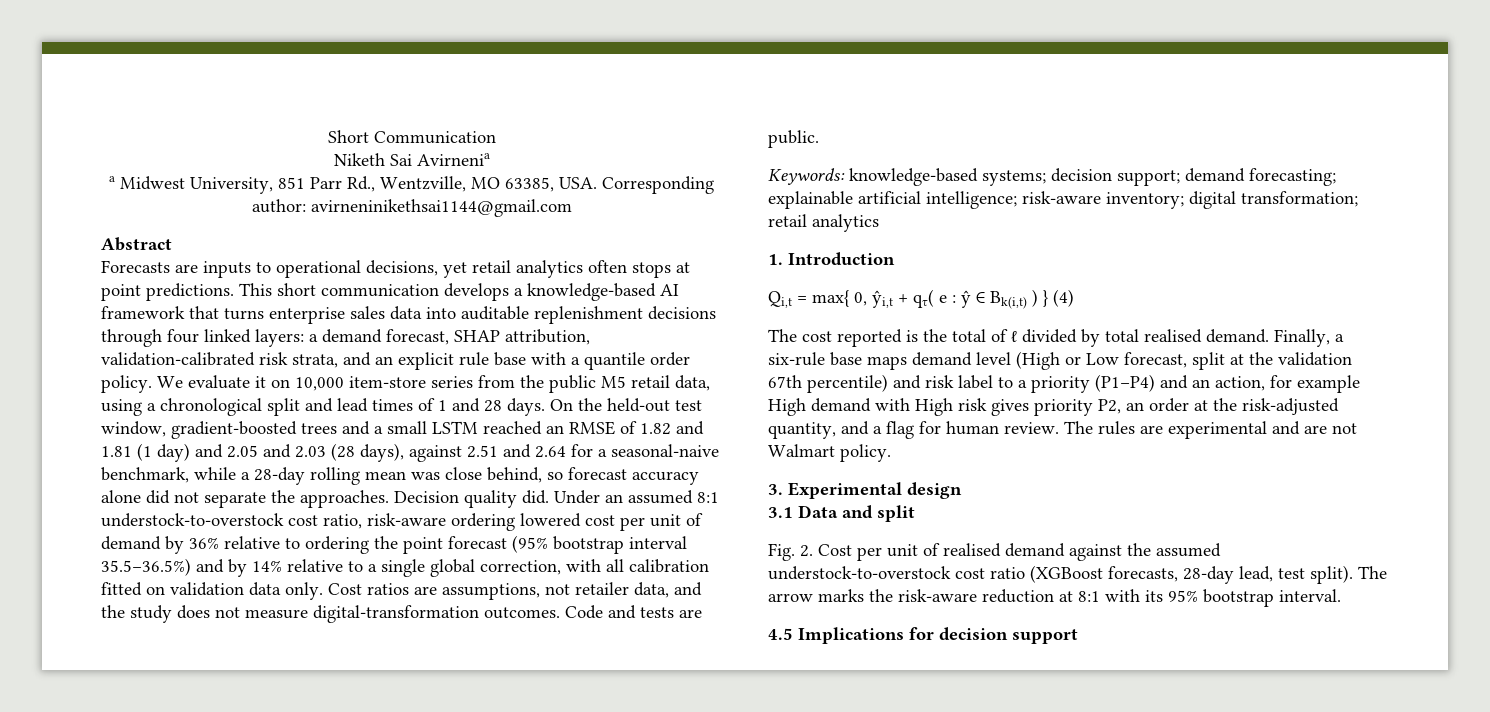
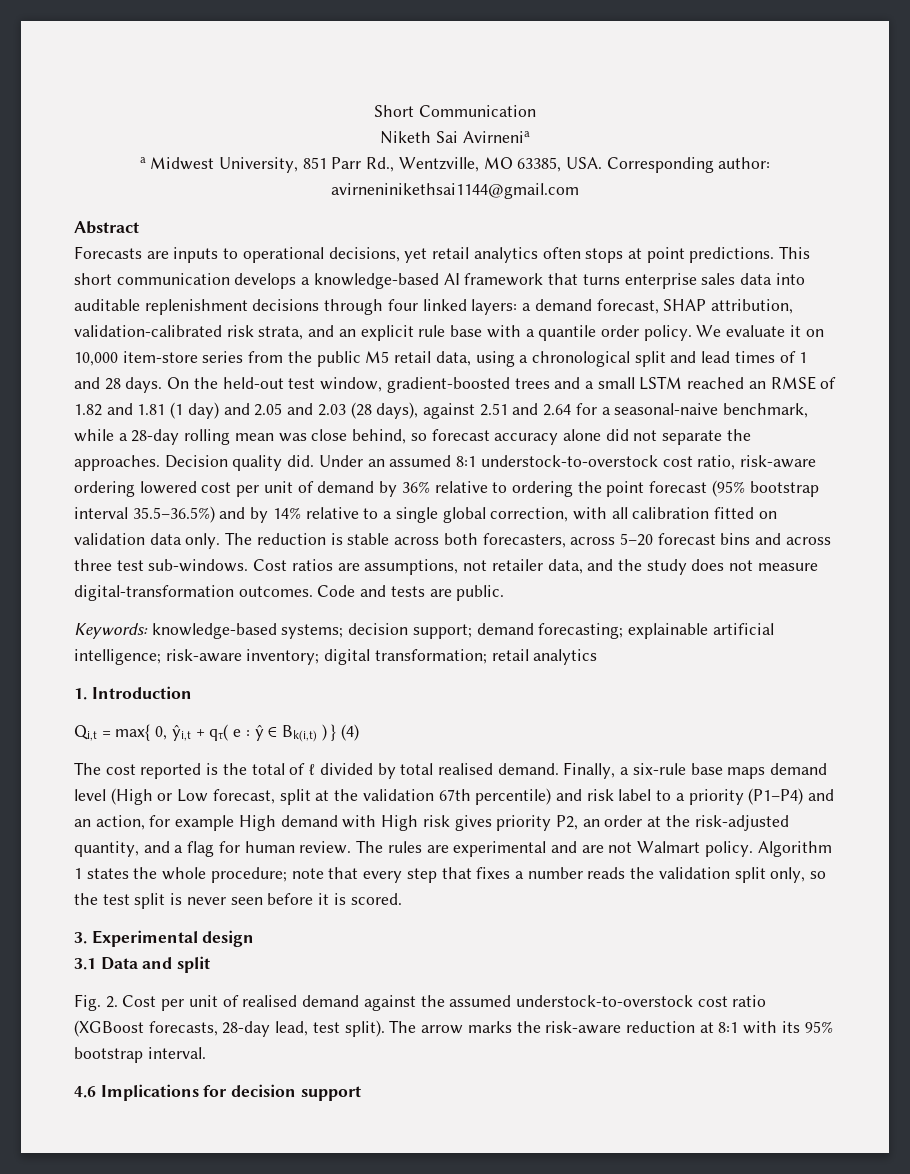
+ The reduction is stable across both forecasters, across 5–20 forecast bins and across three test sub-windows.
+ Algorithm 1 states the whole procedure; note that every step that fixes a number reads the validation split only, so the test split is never seen before it is scored.
- 4.5 Implications for decision support
+ 4.6 Implications for decision support

